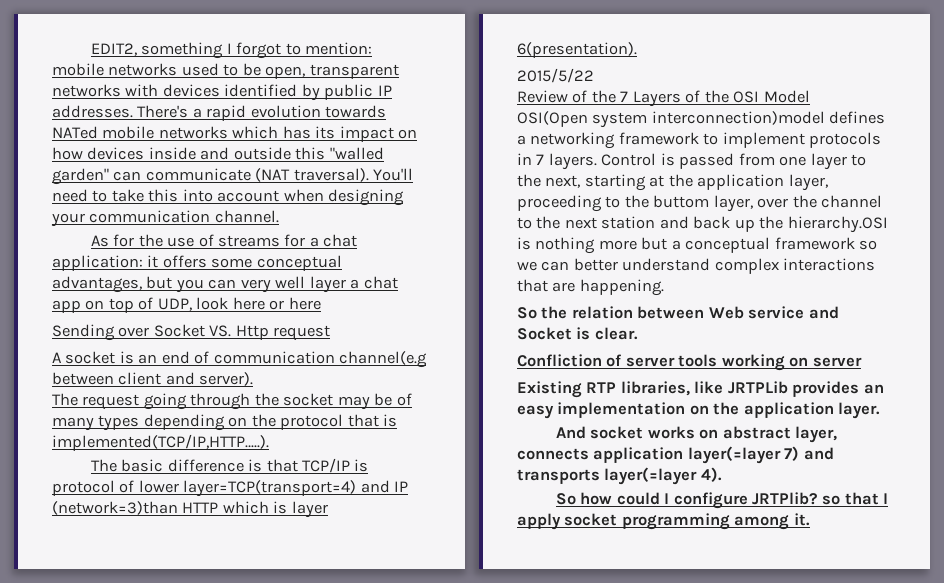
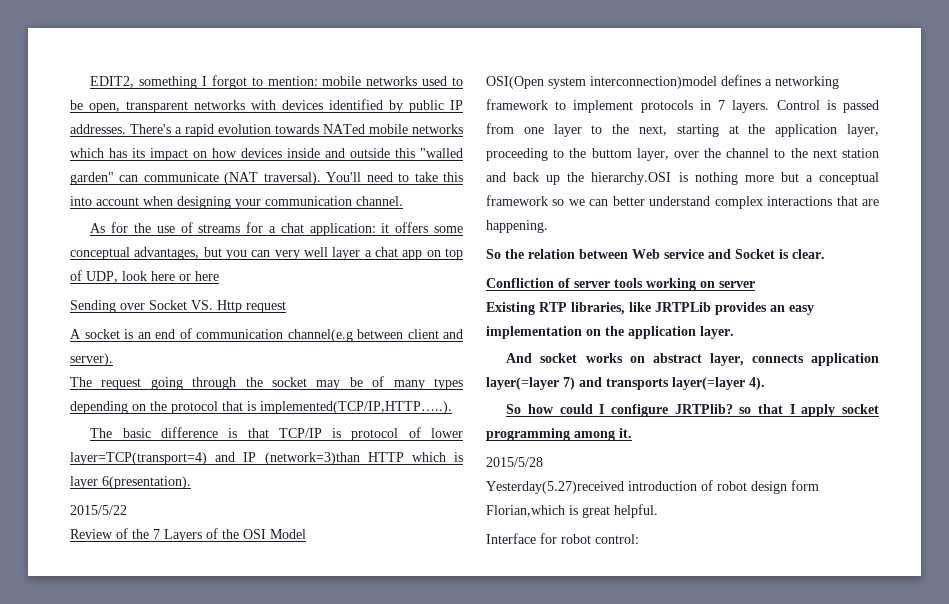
+ 2015/5/28
+ Yesterday(5.27)received introduction of robot design form Florian,which is great helpful.
+ Interface for robot control:

